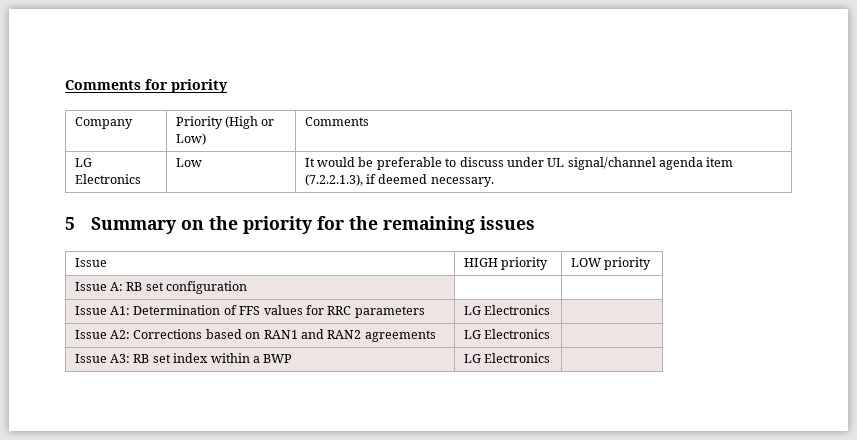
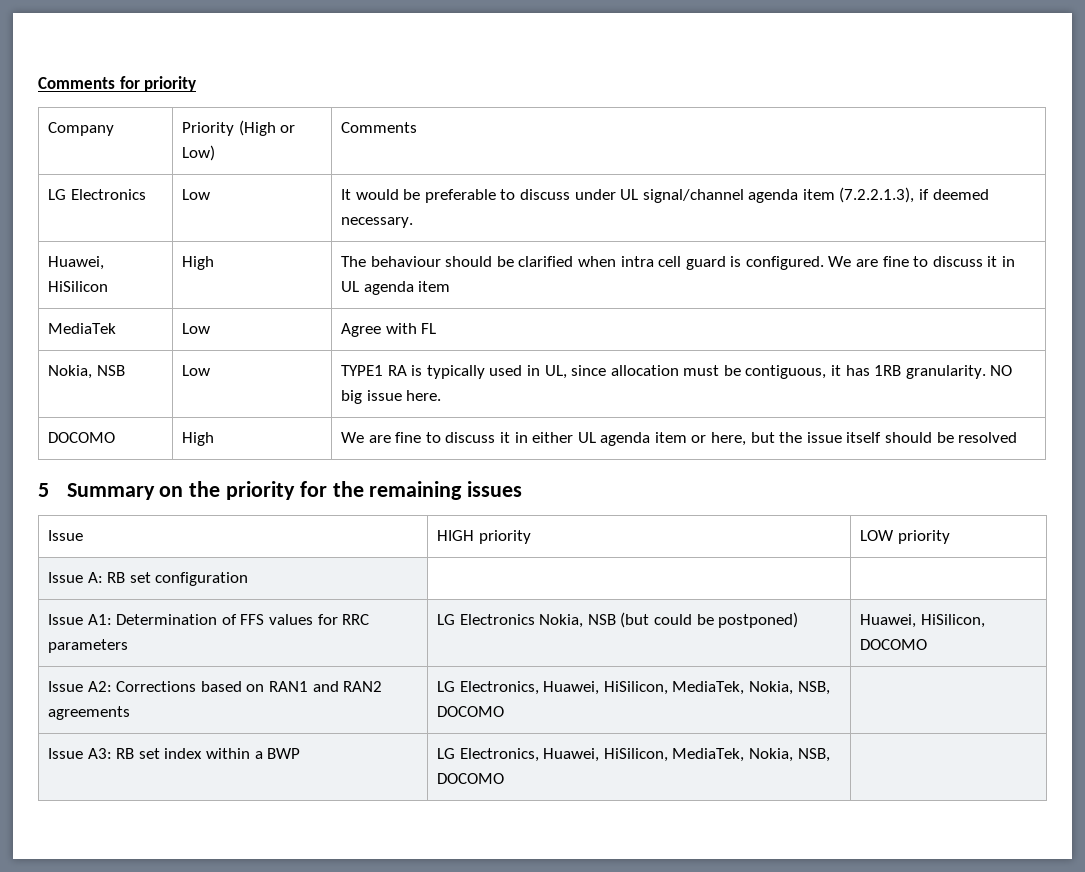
+ Huawei, HiSilicon | High | The behaviour should be clarified when intra cell guard is configured. We are fine to discuss it in UL agenda item
+ MediaTek | Low | Agree with FL
+ Nokia, NSB | Low | TYPE1 RA is typically used in UL, since allocation must be contiguous, it has 1RB granularity. NO big issue here.
+ DOCOMO | High | We are fine to discuss it in either UL agenda item or here, but the issue itself should be resolved
- Issue A1: Determination of FFS values for RRC parameters | LG Electronics |
+ Issue A1: Determination of FFS values for RRC parameters | LG Electronics Nokia, NSB (but could be postponed) | Huawei, HiSilicon, DOCOMO
- Issue A2: Corrections based on RAN1 and RAN2 agreements | LG Electronics |
+ Issue A2: Corrections based on RAN1 and RAN2 agreements | LG Electronics, Huawei, HiSilicon, MediaTek, Nokia, NSB, DOCOMO |
- Issue A3: RB set index within a BWP | LG Electronics |
+ Issue A3: RB set index within a BWP | LG Electronics, Huawei, HiSilicon, MediaTek, Nokia, NSB, DOCOMO |

